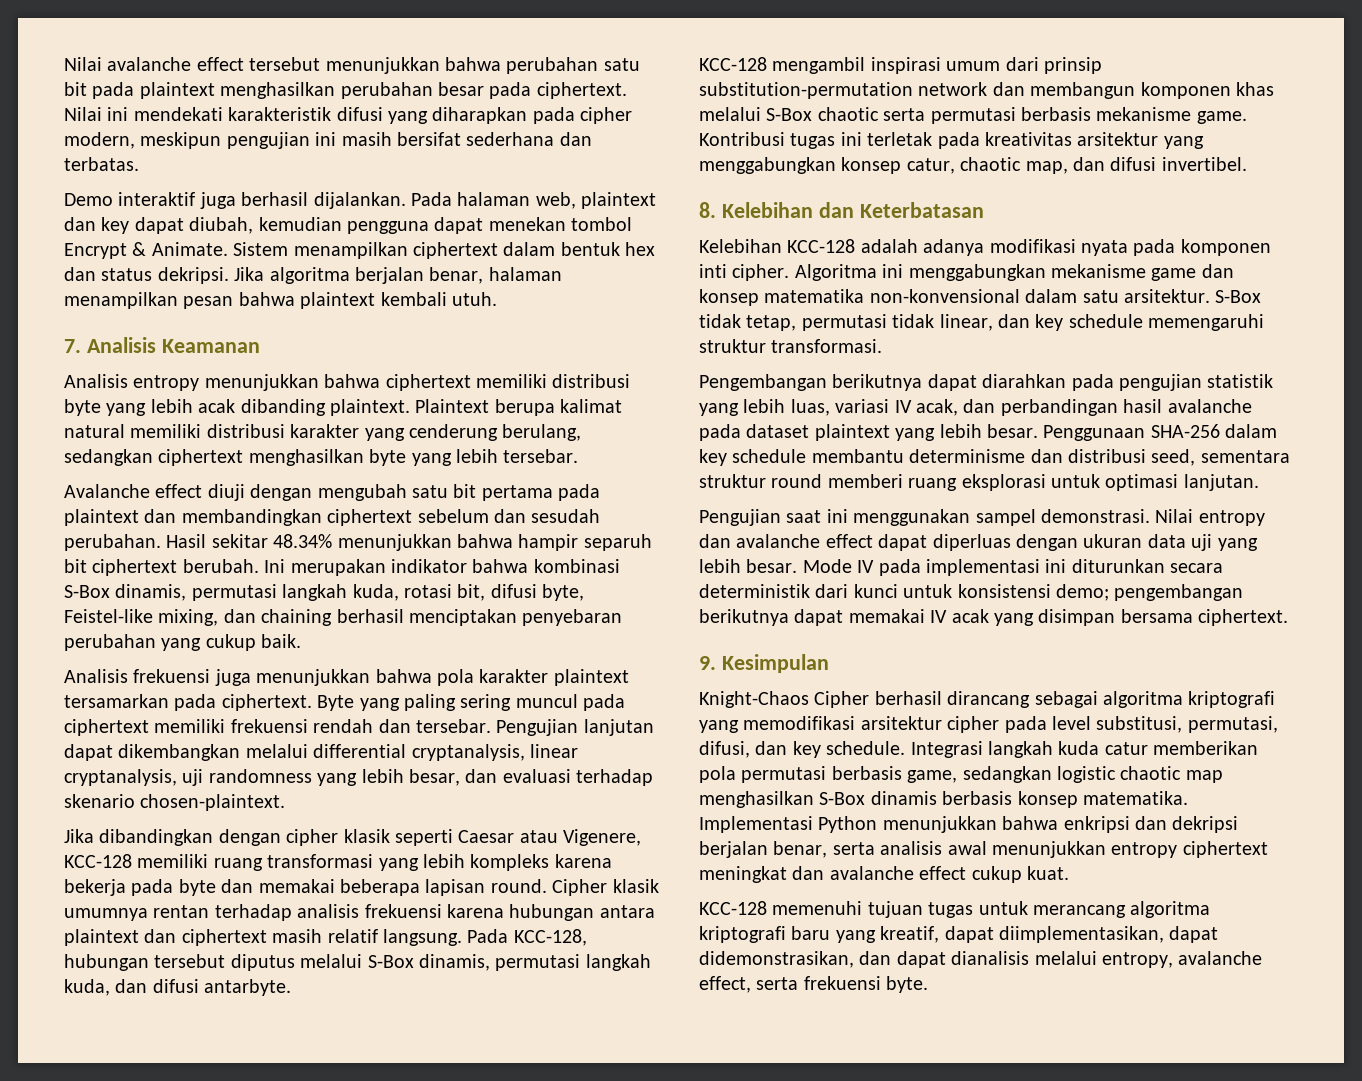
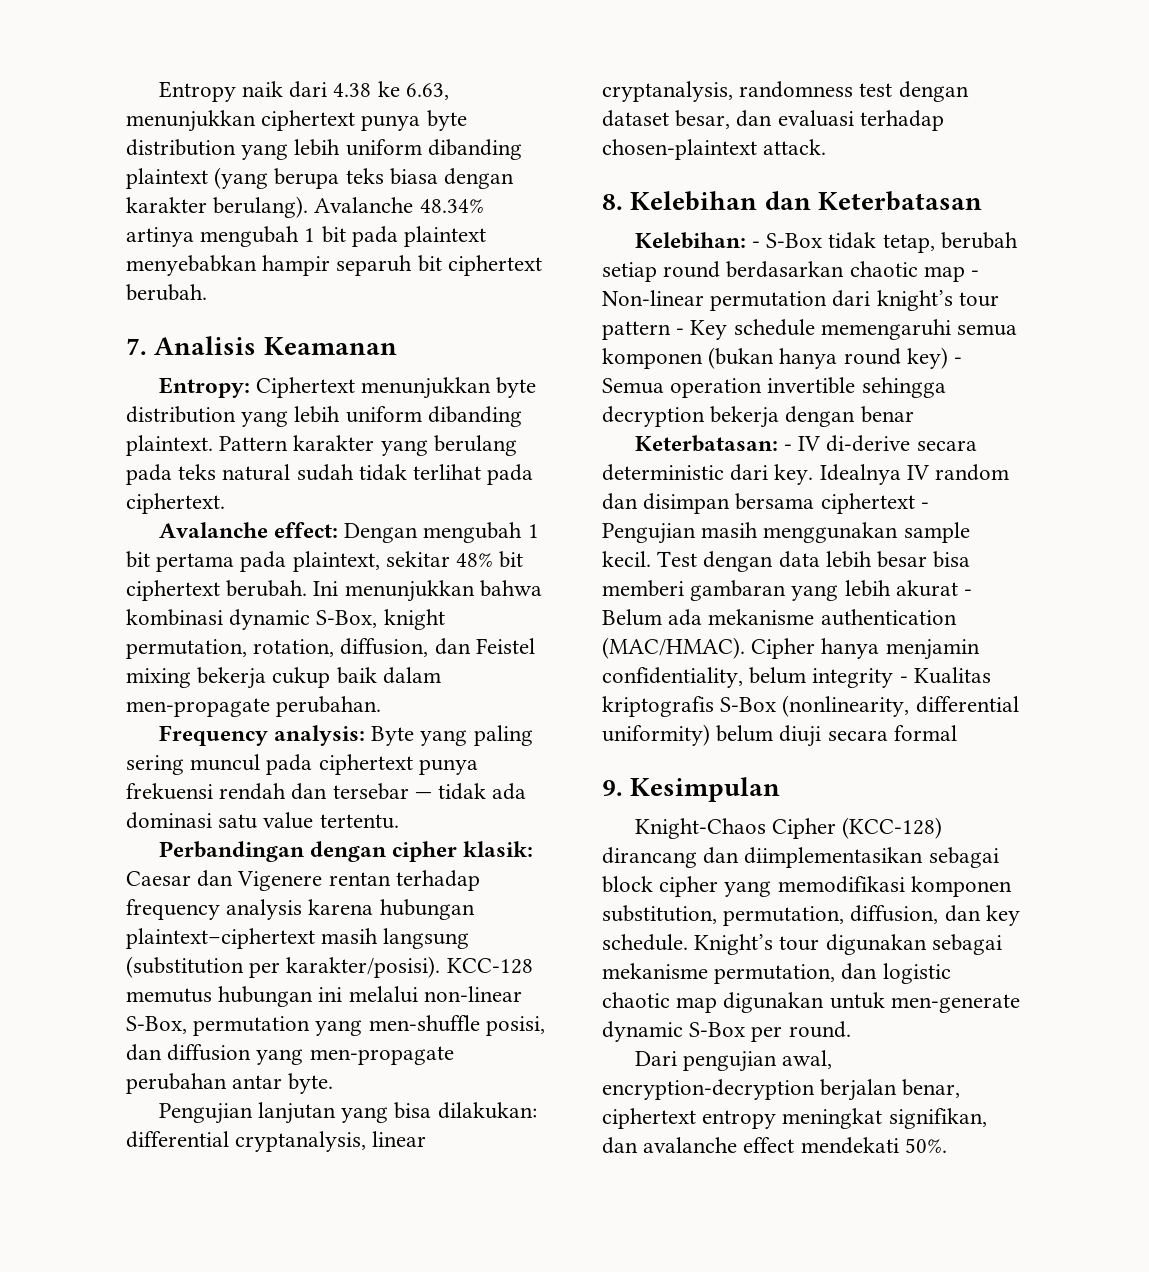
- Nilai avalanche effect tersebut menunjukkan bahwa perubahan satu bit pada plaintext menghasilkan perubahan besar pada ciphertext. Nilai ini mendekati karakteristik difusi yang diharapkan pada cipher modern, meskipun pengujian ini masih bersifat sederhana dan terbatas.
- Demo interaktif juga berhasil dijalankan. Pada halaman web, plaintext dan key dapat diubah, kemudian pengguna dapat menekan tombol Encrypt & Animate. Sistem menampilkan ciphertext dalam bentuk hex dan status dekripsi. Jika algoritma berjalan benar, halaman menampilkan pesan bahwa plaintext kembali utuh.
+ Entropy naik dari 4.38 ke 6.63, menunjukkan ciphertext punya byte distribution yang lebih uniform dibanding plaintext (yang berupa teks biasa dengan karakter berulang). Avalanche 48.34% artinya mengubah 1 bit pada plaintext menyebabkan hampir separuh bit ciphertext berubah.
  7. Analisis Keamanan
- Analisis entropy menunjukkan bahwa ciphertext memiliki distribusi byte yang lebih acak dibanding plaintext.
+ Entropy: Ciphertext menunjukkan byte distribution yang lebih uniform dibanding plaintext.
- Plaintext berupa kalimat natural memiliki distribusi karakter yang cenderung berulang, sedangkan ciphertext menghasilkan byte yang lebih tersebar.
- Avalanche effect diuji dengan mengubah satu bit pertama pada plaintext dan membandingkan ciphertext sebelum dan sesudah perubahan. Hasil sekitar 48.34% menunjukkan bahwa hampir separuh bit ciphertext berubah. Ini merupakan indikator bahwa kombinasi S-Box dinamis, permutasi langkah kuda, rotasi bit, difusi byte, Feistel-like mixing, dan chaining berhasil menciptakan penyebaran perubahan yang cukup baik.
- Analisis frekuensi juga menunjukkan bahwa pola karakter plaintext tersamarkan pada ciphertext. Byte yang paling sering muncul pada ciphertext memiliki frekuensi rendah dan tersebar. Pengujian lanjutan dapat dikembangkan melalui differential cryptanalysis, linear cryptanalysis, uji randomness yang lebih besar, dan evaluasi terhadap skenario chosen-plaintext.
- Jika dibandingkan dengan cipher klasik seperti Caesar atau Vigenere, KCC-128 memiliki ruang transformasi yang lebih kompleks karena bekerja pada byte dan memakai beberapa lapisan round. Cipher klasik umumnya rentan terhadap analisis frekuensi karena hubungan antara plaintext dan ciphertext masih relatif langsung. Pada KCC-128, hubungan tersebut diputus melalui S-Box dinamis, permutasi langkah kuda, dan difusi antarbyte.
- KCC-128 mengambil inspirasi umum dari prinsip substitution-permutation network dan membangun komponen khas melalui S-Box chaotic serta permutasi berbasis mekanisme game. Kontribusi tugas ini terletak pada kreativitas arsitektur yang menggabungkan konsep catur, chaotic map, dan difusi invertibel.
+ Pattern karakter yang berulang pada teks natural sudah tidak terlihat pada ciphertext.
+ Avalanche effect: Dengan mengubah 1 bit pertama pada plaintext, sekitar 48% bit ciphertext berubah. Ini menunjukkan bahwa kombinasi dynamic S-Box, knight permutation, rotation, diffusion, dan Feistel mixing bekerja cukup baik dalam men-propagate perubahan.
+ Frequency analysis: Byte yang paling sering muncul pada ciphertext punya frekuensi rendah dan tersebar — tidak ada dominasi satu value tertentu.
+ Perbandingan dengan cipher klasik: Caesar dan Vigenere rentan terhadap frequency analysis karena hubungan plaintext–ciphertext masih langsung (substitution per karakter/posisi). KCC-128 memutus hubungan ini melalui non-linear S-Box, permutation yang men-shuffle posisi, dan diffusion yang men-propagate perubahan antar byte.
+ Pengujian lanjutan yang bisa dilakukan: differential cryptanalysis, linear cryptanalysis, randomness test dengan dataset besar, dan evaluasi terhadap chosen-plaintext attack.
  8. Kelebihan dan Keterbatasan
- Kelebihan KCC-128 adalah adanya modifikasi nyata pada komponen inti cipher. Algoritma ini menggabungkan mekanisme game dan konsep matematika non-konvensional dalam satu arsitektur. S-Box tidak tetap, permutasi tidak linear, dan key schedule memengaruhi struktur transformasi.
- Pengembangan berikutnya dapat diarahkan pada pengujian statistik yang lebih luas, variasi IV acak, dan perbandingan hasil avalanche pada dataset plaintext yang lebih besar. Penggunaan SHA-256 dalam key schedule membantu determinisme dan distribusi seed, sementara struktur round memberi ruang eksplorasi untuk optimasi lanjutan.
- Pengujian saat ini menggunakan sampel demonstrasi. Nilai entropy dan avalanche effect dapat diperluas dengan ukuran data uji yang lebih besar. Mode IV pada implementasi ini diturunkan secara deterministik dari kunci untuk konsistensi demo; pengembangan berikutnya dapat memakai IV acak yang disimpan bersama ciphertext.
+ Kelebihan: - S-Box tidak tetap, berubah setiap round berdasarkan chaotic map - Non-linear permutation dari knight’s tour pattern - Key schedule memengaruhi semua komponen (bukan hanya round key) - Semua operation invertible sehingga decryption bekerja dengan benar
+ Keterbatasan: - IV di-derive secara deterministic dari key. Idealnya IV random dan disimpan bersama ciphertext - Pengujian masih menggunakan sample kecil. Test dengan data lebih besar bisa memberi gambaran yang lebih akurat - Belum ada mekanisme authentication (MAC/HMAC). Cipher hanya menjamin confidentiality, belum integrity - Kualitas kriptografis S-Box (nonlinearity, differential uniformity) belum diuji secara formal
  9. Kesimpulan
- Knight-Chaos Cipher berhasil dirancang sebagai algoritma kriptografi yang memodifikasi arsitektur cipher pada level substitusi, permutasi, difusi, dan key schedule. Integrasi langkah kuda catur memberikan pola permutasi berbasis game, sedangkan logistic chaotic map menghasilkan S-Box dinamis berbasis konsep matematika. Implementasi Python menunjukkan bahwa enkripsi dan dekripsi berjalan benar, serta analisis awal menunjukkan entropy ciphertext meningkat dan avalanche effect cukup kuat.
- KCC-128 memenuhi tujuan tugas untuk merancang algoritma kriptografi baru yang kreatif, dapat diimplementasikan, dapat didemonstrasikan, dan dapat dianalisis melalui entropy, avalanche effect, serta frekuensi byte.
+ Knight-Chaos Cipher (KCC-128) dirancang dan diimplementasikan sebagai block cipher yang memodifikasi komponen substitution, permutation, diffusion, dan key schedule. Knight’s tour digunakan sebagai mekanisme permutation, dan logistic chaotic map digunakan untuk men-generate dynamic S-Box per round.
+ Dari pengujian awal, encryption-decryption berjalan benar, ciphertext entropy meningkat signifikan, dan avalanche effect mendekati 50%.

